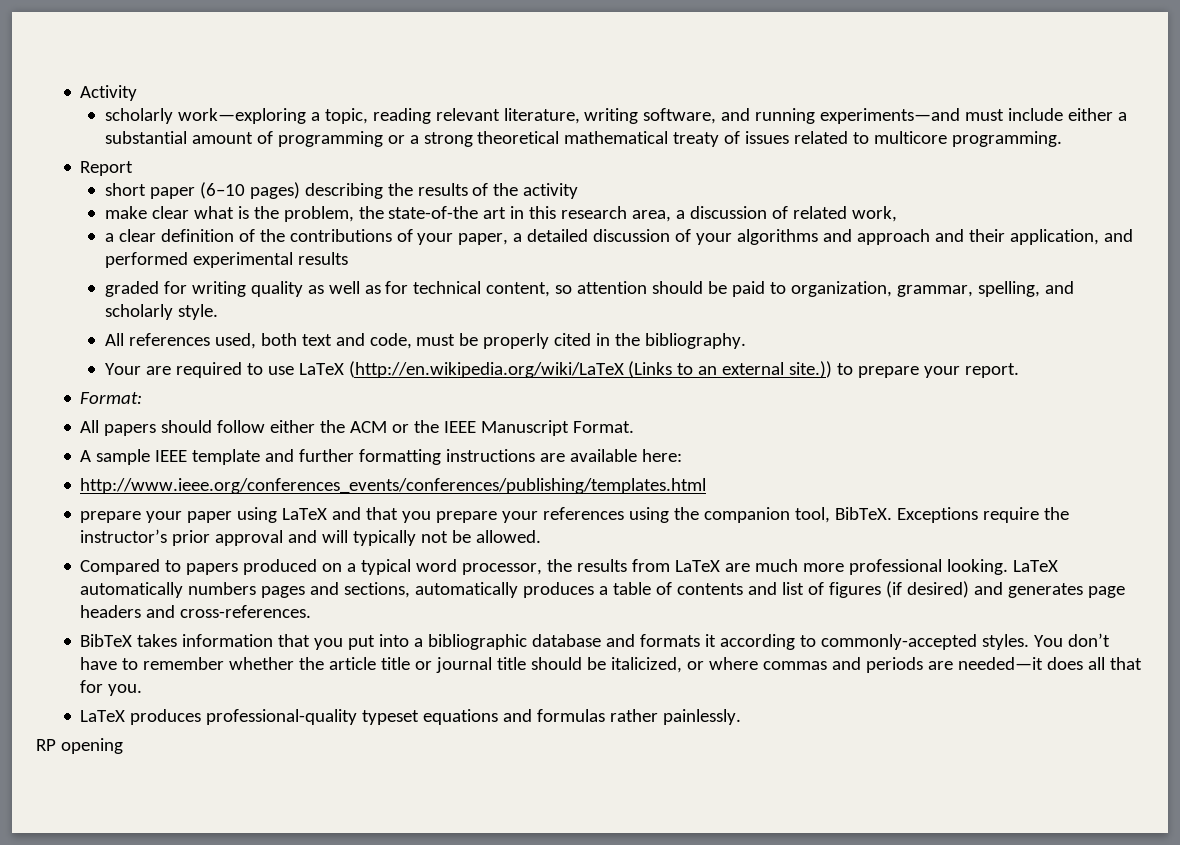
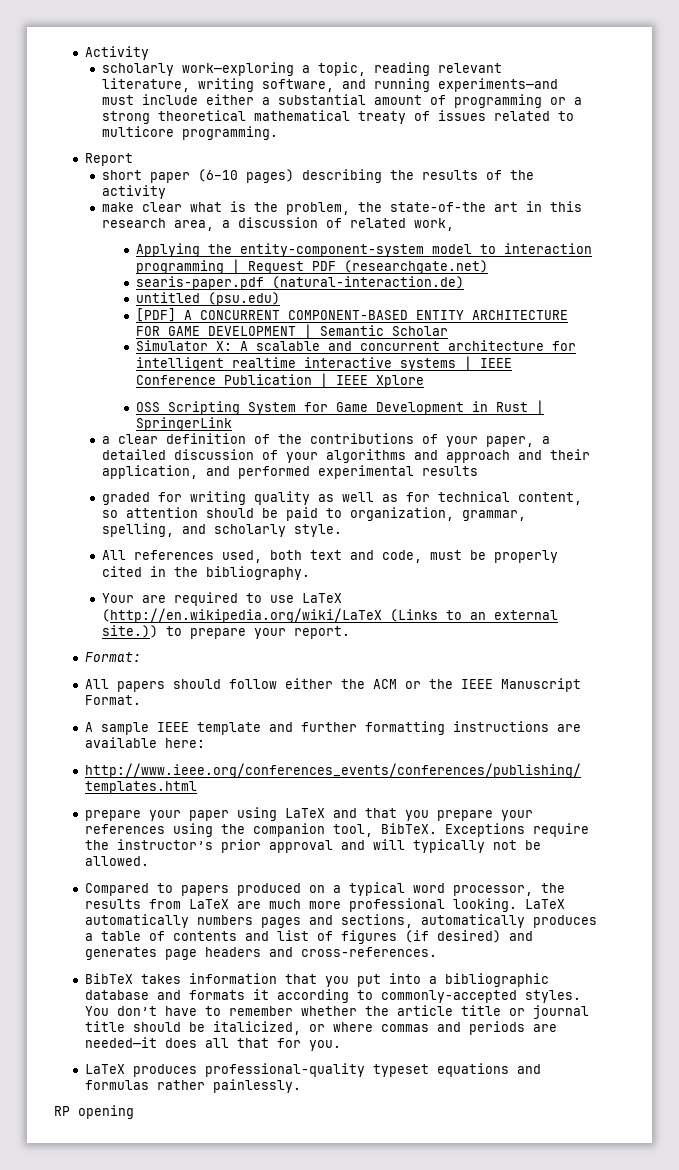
+ Applying the entity-component-system model to interaction programming | Request PDF (researchgate.net)
+ searis-paper.pdf (natural-interaction.de)
+ untitled (psu.edu)
+ [PDF] A CONCURRENT COMPONENT-BASED ENTITY ARCHITECTURE FOR GAME DEVELOPMENT | Semantic Scholar
+ Simulator X: A scalable and concurrent architecture for intelligent realtime interactive systems | IEEE Conference Publication | IEEE Xplore
+ OSS Scripting System for Game Development in Rust | SpringerLink

